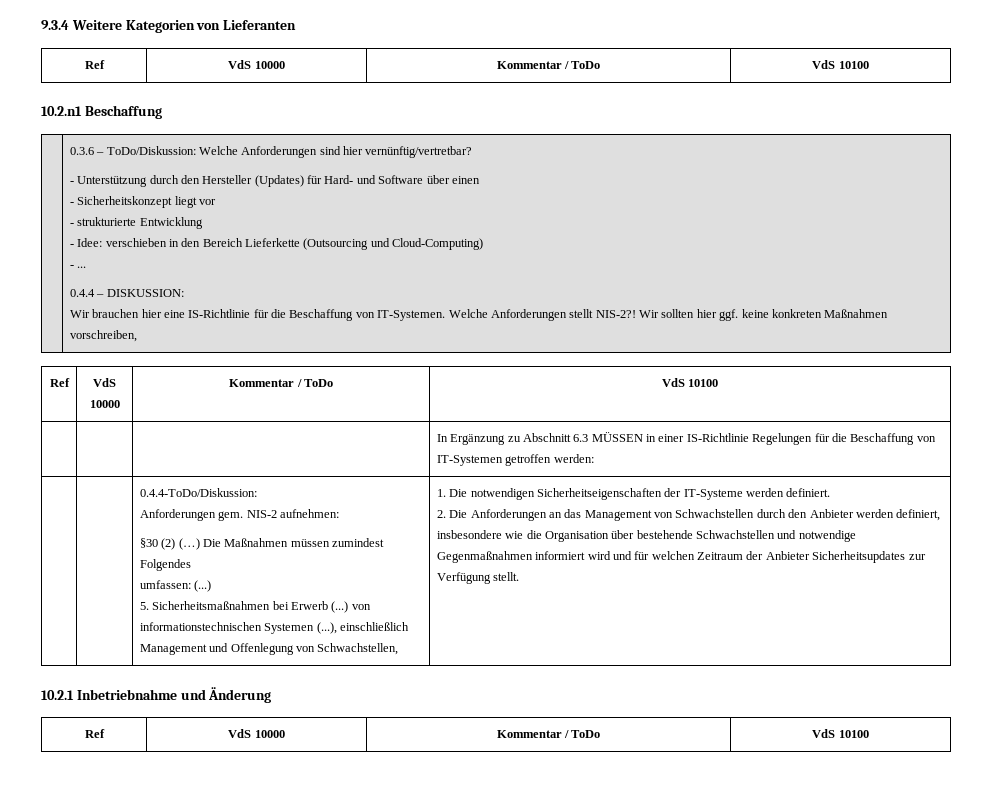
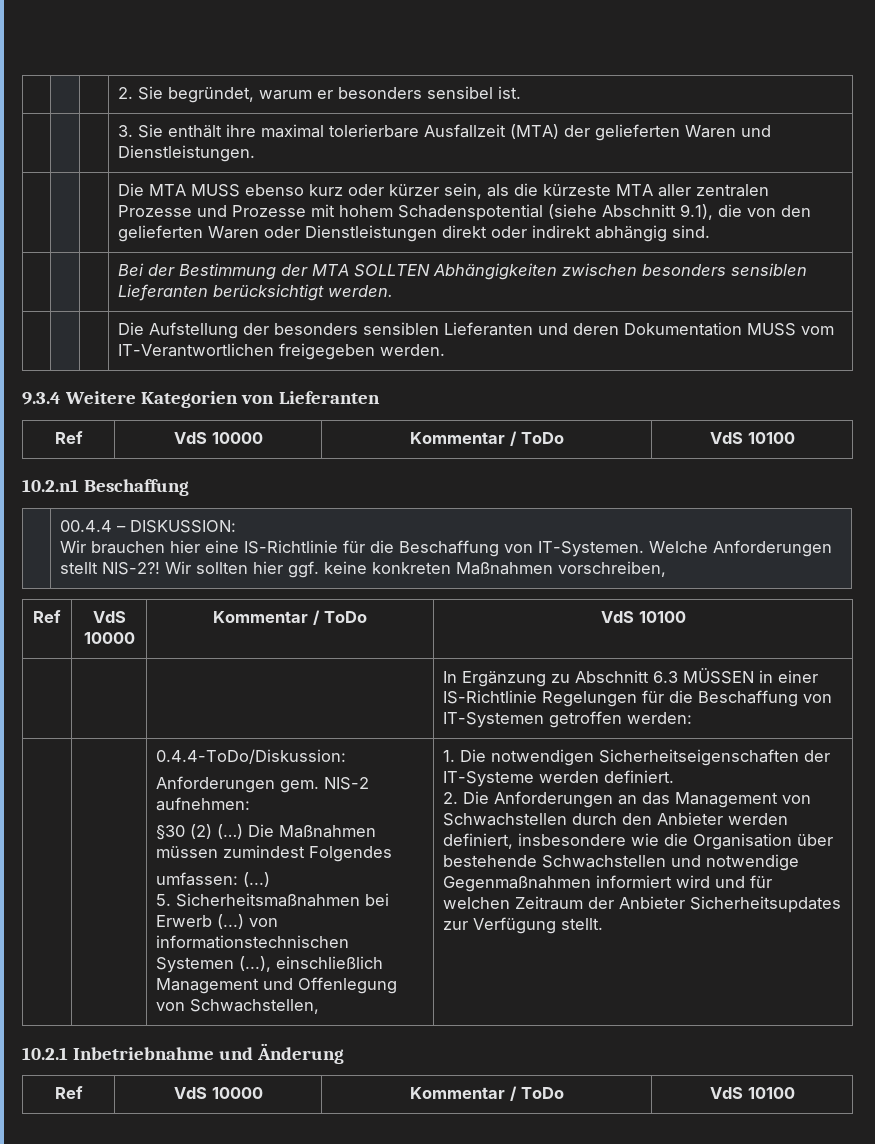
+ | | | 2. Sie begründet, warum er besonders sensibel ist.
+ | | | 3. Sie enthält ihre maximal tolerierbare Ausfallzeit (MTA) der gelieferten Waren und Dienstleistungen.
+ | | | Die MTA MUSS ebenso kurz oder kürzer sein, als die kürzeste MTA aller zentralen Prozesse und Prozesse mit hohem Schadenspotential (siehe Abschnitt 9.1), die von den gelieferten Waren oder Dienstleistungen direkt oder indirekt abhängig sind.
+ | | | Bei der Bestimmung der MTA SOLLTEN Abhängigkeiten zwischen besonders sensiblen Lieferanten berücksichtigt werden.
+ | | | Die Aufstellung der besonders sensiblen Lieferanten und deren Dokumentation MUSS vom IT-Verantwortlichen freigegeben werden.
- 0.3.6 – ToDo/Diskussion: Welche Anforderungen sind hier vernünftig/vertretbar?
- - Unterstützung durch den Hersteller (Updates) für Hard- und Software über einen
- - Sicherheitskonzept liegt vor
- - strukturierte Entwicklung
- - Idee: verschieben in den Bereich Lieferkette (Outsourcing und Cloud-Computing)
- - ...
- 0.4.4 – DISKUSSION:
+ 00.4.4 – DISKUSSION:

